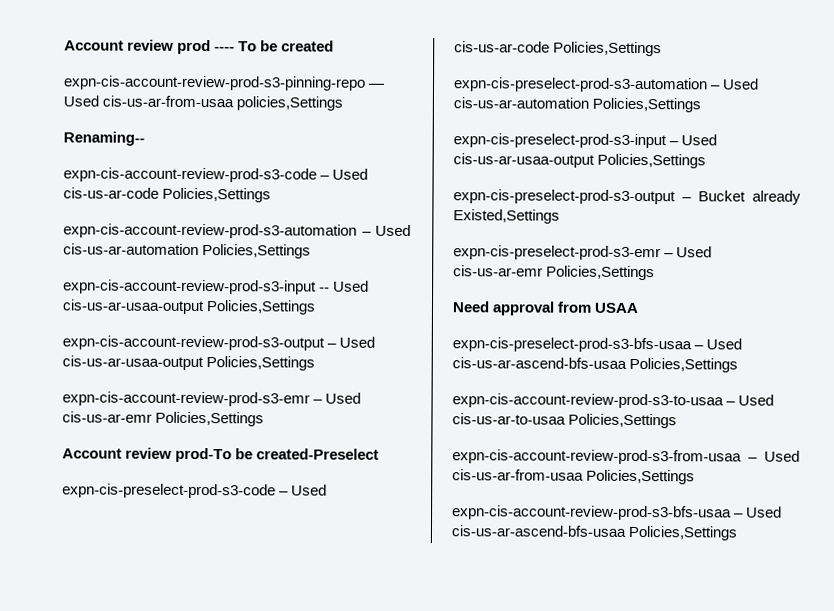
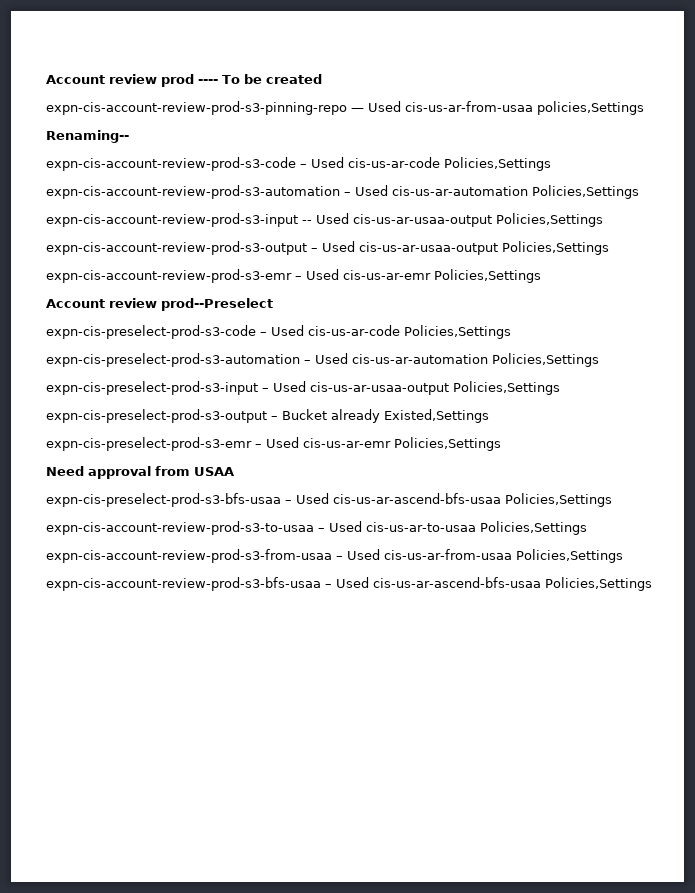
- Account review prod-To be created-Preselect
+ Account review prod--Preselect

